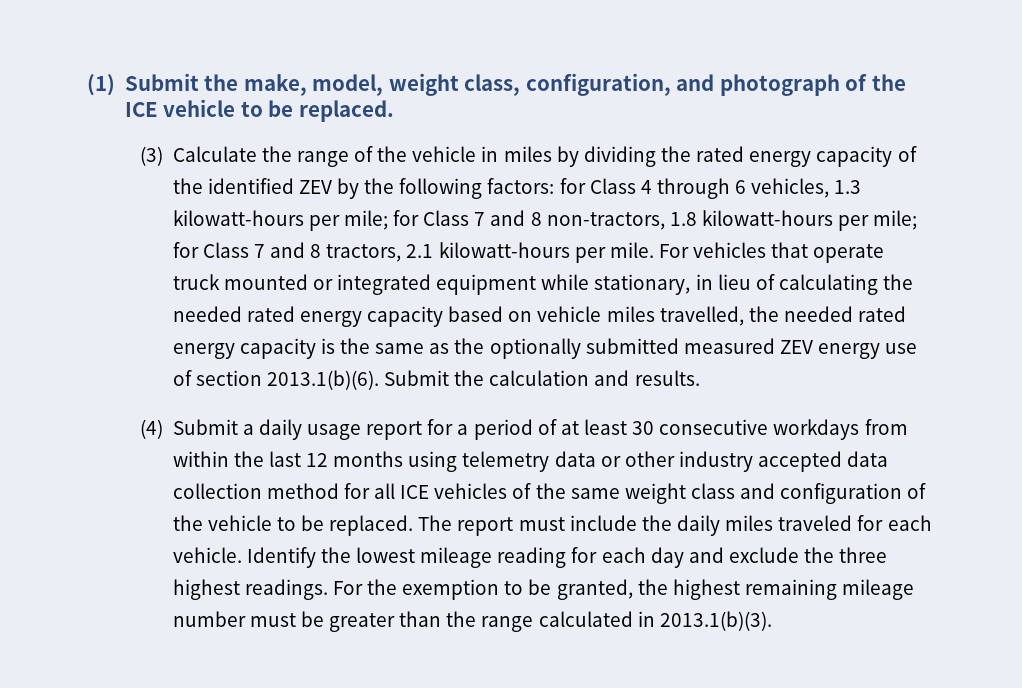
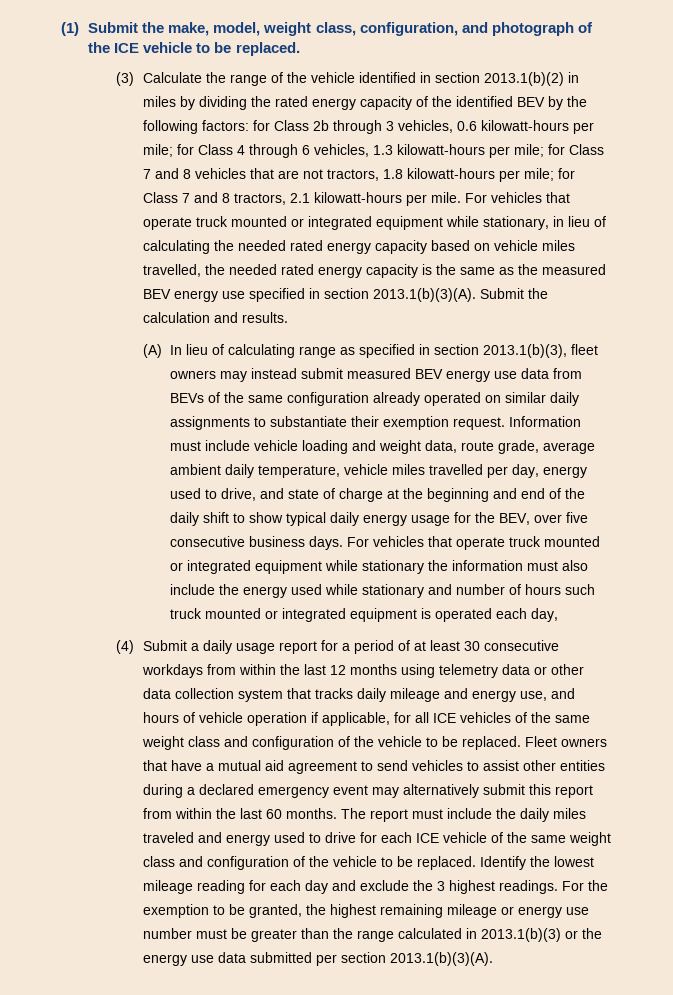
- (3) Calculate the range of the vehicle in miles by dividing the rated energy capacity of the identified ZEV by the following factors: for Class 4 through 6 vehicles, 1.3 kilowatt-hours per mile; for Class 7 and 8 non-tractors, 1.8 kilowatt-hours per mile; for Class 7 and 8 tractors, 2.1 kilowatt-hours per mile.
+ (3) Calculate the range of the vehicle identified in section 2013.1(b)(2) in miles by dividing the rated energy capacity of the identified BEV by the following factors: for Class 2b through 3 vehicles, 0.6 kilowatt-hours per mile; for Class 4 through 6 vehicles, 1.3 kilowatt-hours per mile; for Class 7 and 8 vehicles that are not tractors, 1.8 kilowatt-hours per mile; for Class 7 and 8 tractors, 2.1 kilowatt-hours per mile.
- For vehicles that operate truck mounted or integrated equipment while stationary, in lieu of calculating the needed rated energy capacity based on vehicle miles travelled, the needed rated energy capacity is the same as the optionally submitted measured ZEV energy use of section 2013.1(b)(6). Submit the calculation and results.
+ For vehicles that operate truck mounted or integrated equipment while stationary, in lieu of calculating the needed rated energy capacity based on vehicle miles travelled, the needed rated energy capacity is the same as the measured BEV energy use specified in section 2013.1(b)(3)(A). Submit the calculation and results.
+ (A) In lieu of calculating range as specified in section 2013.1(b)(3), fleet owners may instead submit measured BEV energy use data from BEVs of the same configuration already operated on similar daily assignments to substantiate their exemption request. Information must include vehicle loading and weight data, route grade, average ambient daily temperature, vehicle miles travelled per day, energy used to drive, and state of charge at the beginning and end of the daily shift to show typical daily energy usage for the BEV, over five consecutive business days. For vehicles that operate truck mounted or integrated equipment while stationary the information must also include the energy used while stationary and number of hours such truck mounted or integrated equipment is operated each day,
- (4) Submit a daily usage report for a period of at least 30 consecutive workdays from within the last 12 months using telemetry data or other industry accepted data collection method for all ICE vehicles of the same weight class and configuration of the vehicle to be replaced.
+ (4) Submit a daily usage report for a period of at least 30 consecutive workdays from within the last 12 months using telemetry data or other data collection system that tracks daily mileage and energy use, and hours of vehicle operation if applicable, for all ICE vehicles of the same weight class and configuration of the vehicle to be replaced.
+ Fleet owners that have a mutual aid agreement to send vehicles to assist other entities during a declared emergency event may alternatively submit this report from within the last 60 months.
- The report must include the daily miles traveled for each vehicle.
+ The report must include the daily miles traveled and energy used to drive for each ICE vehicle of the same weight class and configuration of the vehicle to be replaced.
- Identify the lowest mileage reading for each day and exclude the three highest readings.
+ Identify the lowest mileage reading for each day and exclude the 3 highest readings.
- For the exemption to be granted, the highest remaining mileage number must be greater than the range calculated in 2013.1(b)(3).
+ For the exemption to be granted, the highest remaining mileage or energy use number must be greater than the range calculated in 2013.1(b)(3) or the energy use data submitted per section 2013.1(b)(3)(A).

